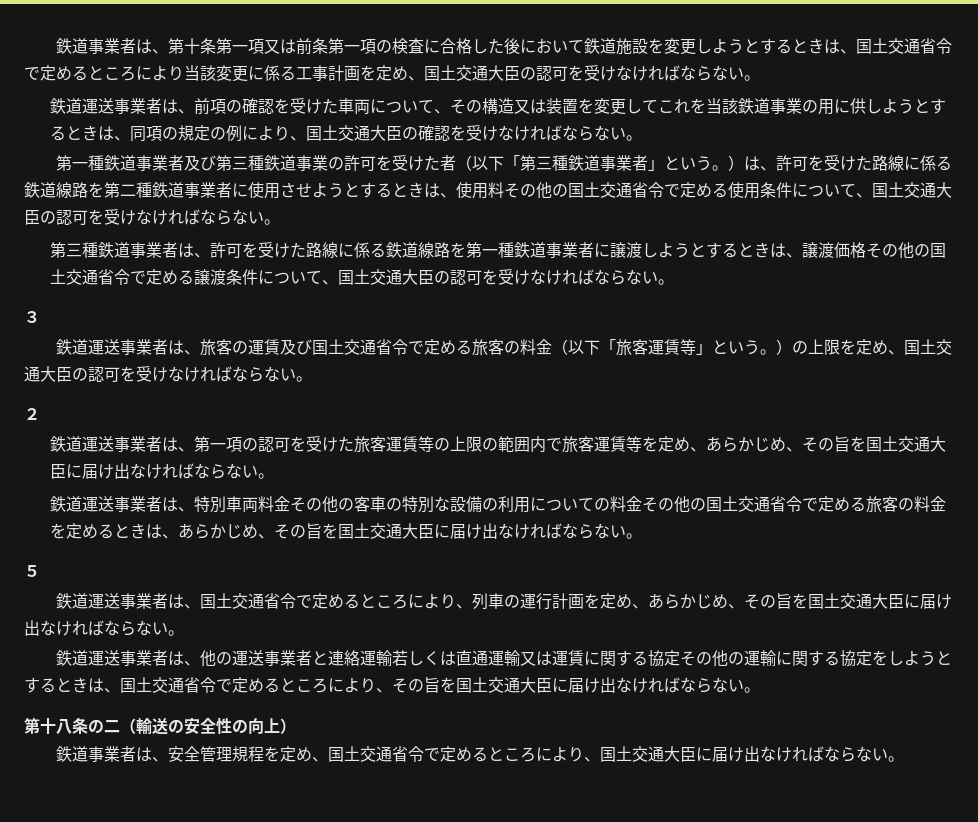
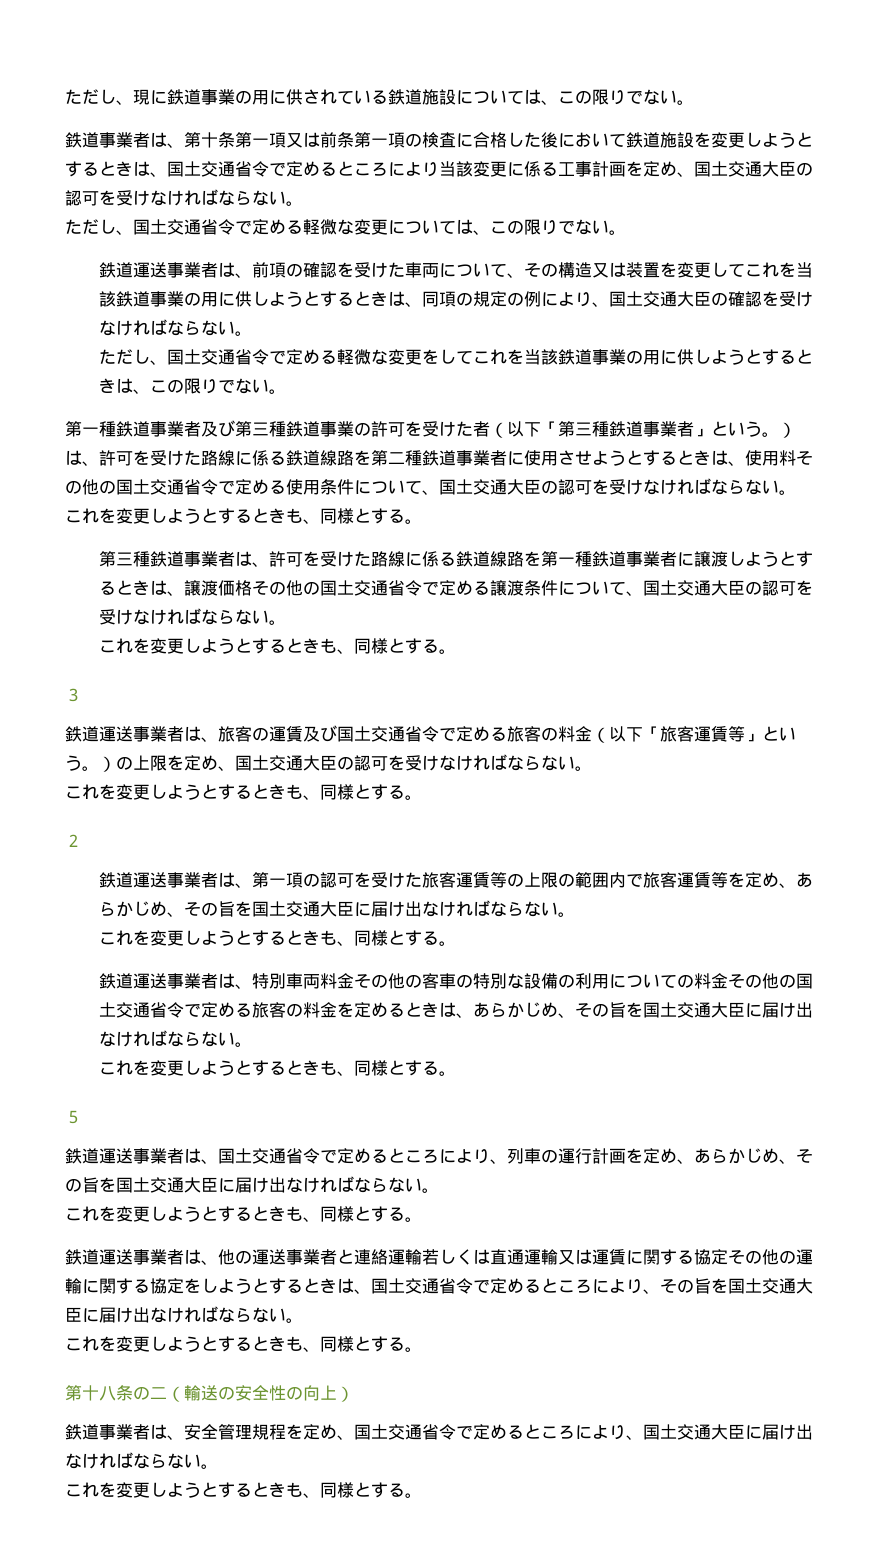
+ ただし、現に鉄道事業の用に供されている鉄道施設については、この限りでない。
+ ただし、国土交通省令で定める軽微な変更については、この限りでない。
+ ただし、国土交通省令で定める軽微な変更をしてこれを当該鉄道事業の用に供しようとするときは、この限りでない。
  第一種鉄道事業者及び第三種鉄道事業の許可を受けた者（以下「第三種鉄道事業者」という。）は、許可を受けた路線に係る鉄道線路を第二種鉄道事業者に使用させようとするときは、使用料その他の国土交通省令で定める使用条件について、国土交通大臣の認可を受けなければならない。
+ これを変更しようとするときも、同様とする。
  第三種鉄道事業者は、許可を受けた路線に係る鉄道線路を第一種鉄道事業者に譲渡しようとするときは、譲渡価格その他の国土交通省令で定める譲渡条件について、国土交通大臣の認可を受けなければならない。
+ これを変更しようとするときも、同様とする。
  鉄道運送事業者は、旅客の運賃及び国土交通省令で定める旅客の料金（以下「旅客運賃等」という。）の上限を定め、国土交通大臣の認可を受けなければならない。
+ これを変更しようとするときも、同様とする。
  鉄道運送事業者は、第一項の認可を受けた旅客運賃等の上限の範囲内で旅客運賃等を定め、あらかじめ、その旨を国土交通大臣に届け出なければならない。
+ これを変更しようとするときも、同様とする。
  鉄道運送事業者は、特別車両料金その他の客車の特別な設備の利用についての料金その他の国土交通省令で定める旅客の料金を定めるときは、あらかじめ、その旨を国土交通大臣に届け出なければならない。
+ これを変更しようとするときも、同様とする。
  鉄道運送事業者は、国土交通省令で定めるところにより、列車の運行計画を定め、あらかじめ、その旨を国土交通大臣に届け出なければならない。
+ これを変更しようとするときも、同様とする。
  鉄道運送事業者は、他の運送事業者と連絡運輸若しくは直通運輸又は運賃に関する協定その他の運輸に関する協定をしようとするときは、国土交通省令で定めるところにより、その旨を国土交通大臣に届け出なければならない。
+ これを変更しようとするときも、同様とする。
  鉄道事業者は、安全管理規程を定め、国土交通省令で定めるところにより、国土交通大臣に届け出なければならない。
+ これを変更しようとするときも、同様とする。

